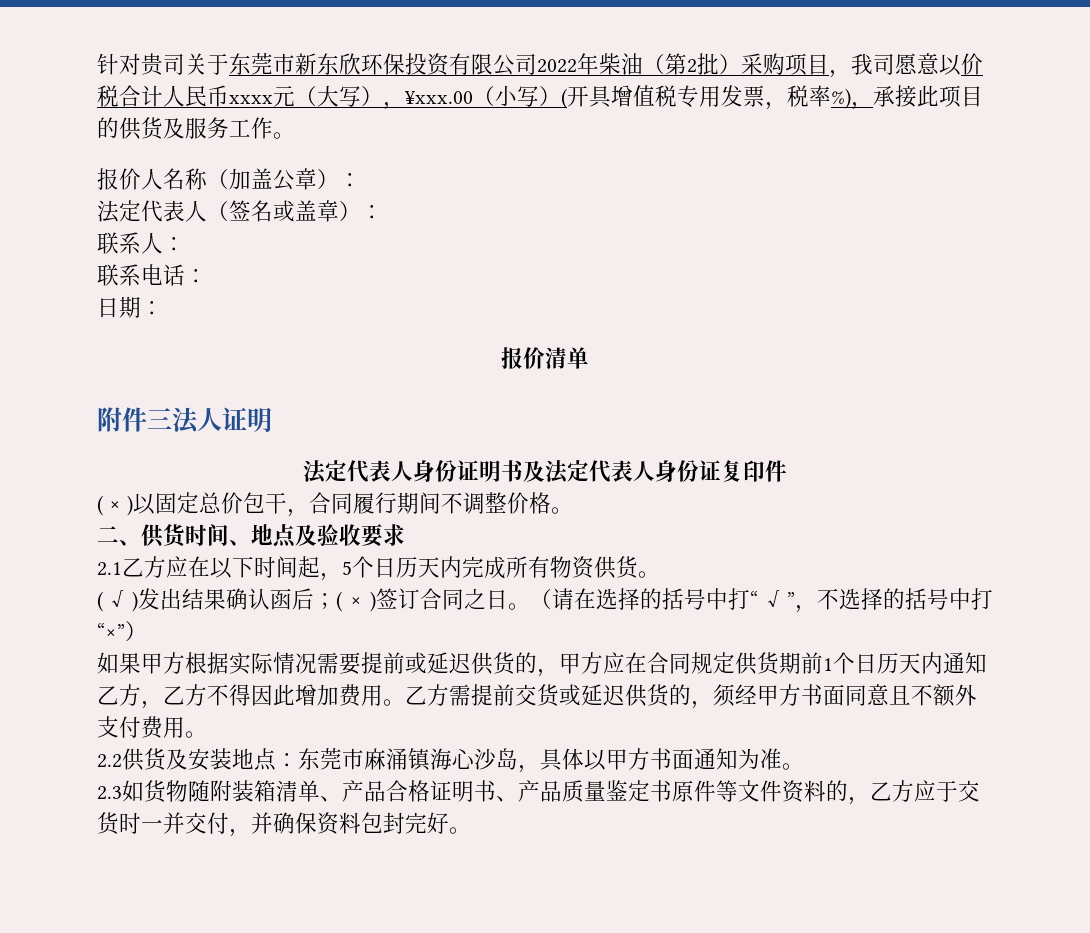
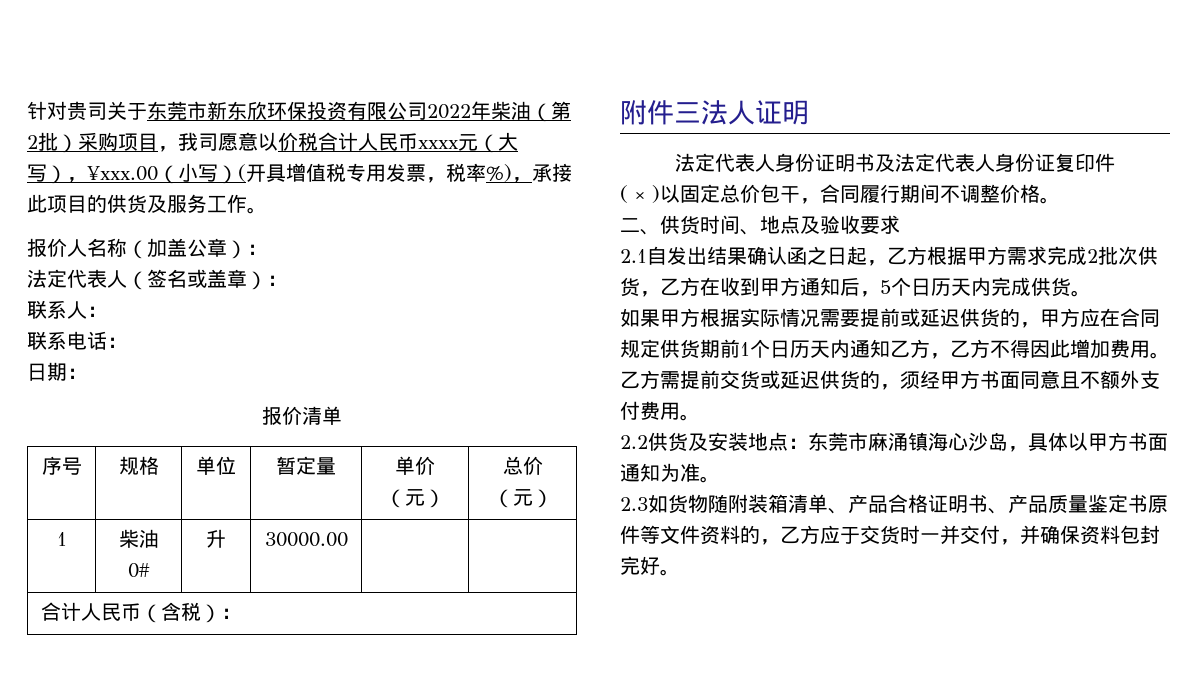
+ 序号 | 规格 | 单位 | 暂定量 | 单价（元） | 总价（元）
+ 1 | 柴油0# | 升 | 30000.00 | |
+ 合计人民币（含税）：
- 2.1乙方应在以下时间起，5个日历天内完成所有物资供货。
+ 2.1自发出结果确认函之日起，乙方根据甲方需求完成2批次供货，乙方在收到甲方通知后，5个日历天内完成供货。
- ( √ )发出结果确认函后；( × )签订合同之日。（请在选择的括号中打“ √ ”，不选择的括号中打“×”）

